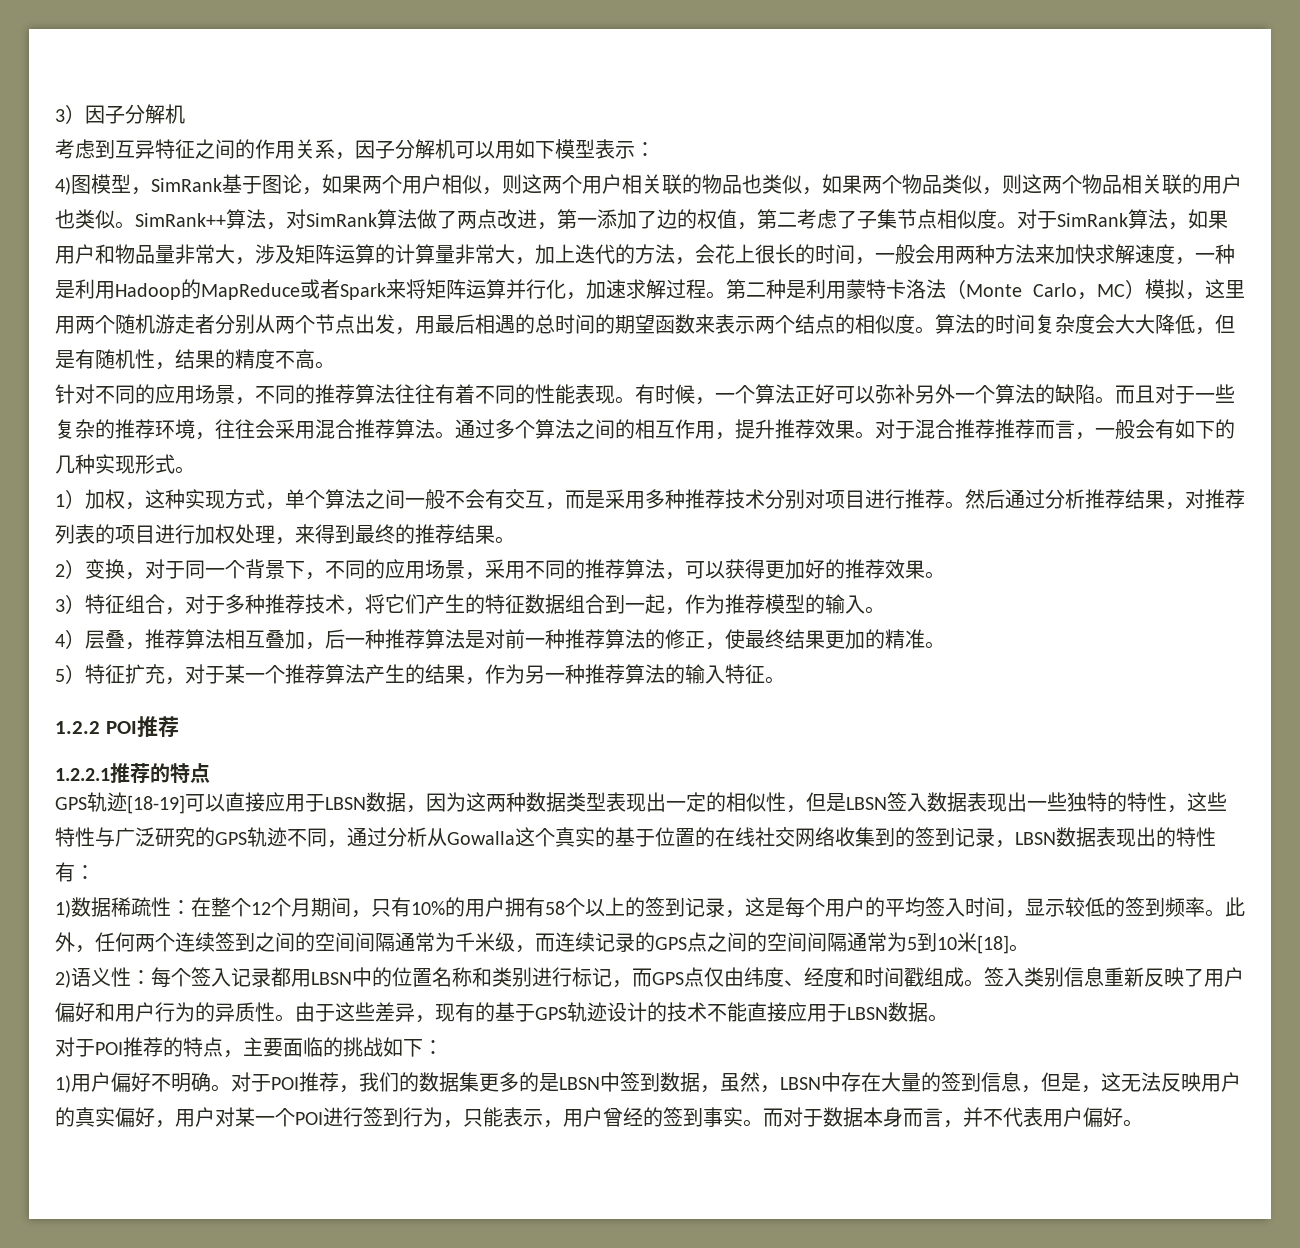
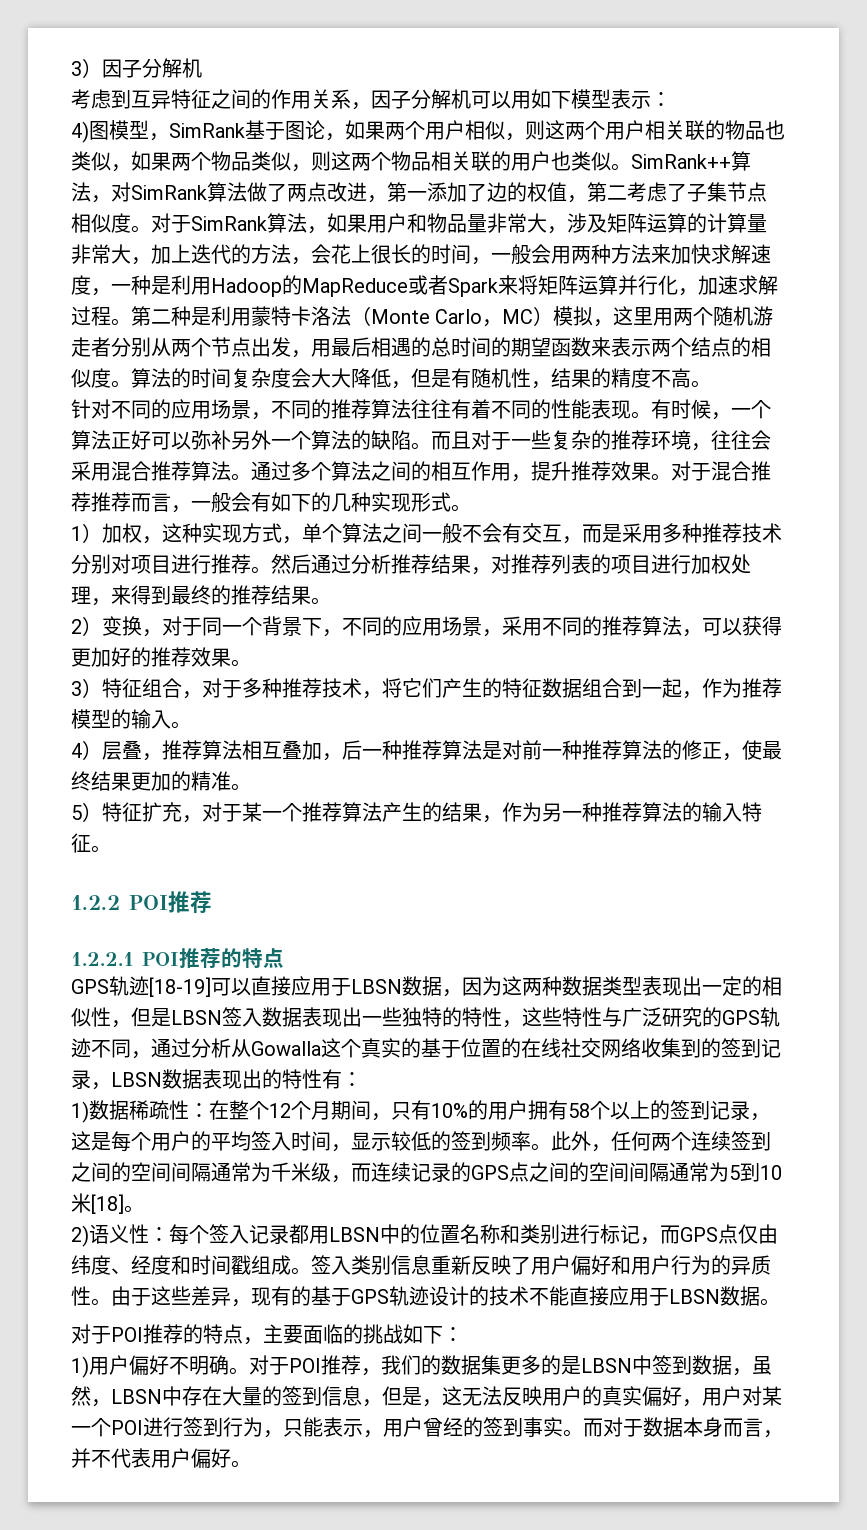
- 1.2.2.1推荐的特点
+ 1.2.2.1 POI推荐的特点

